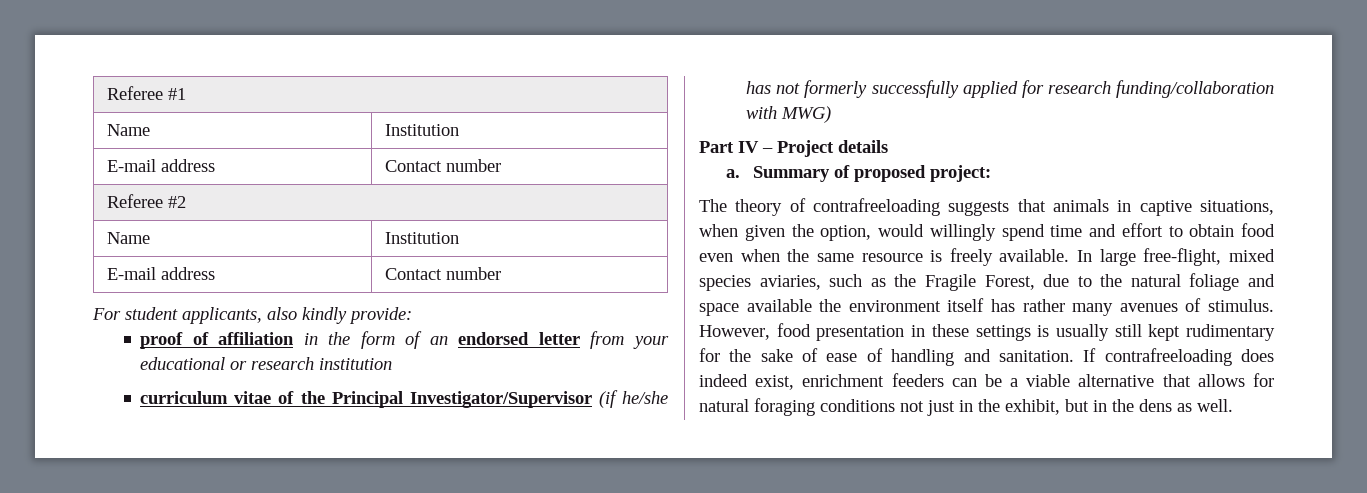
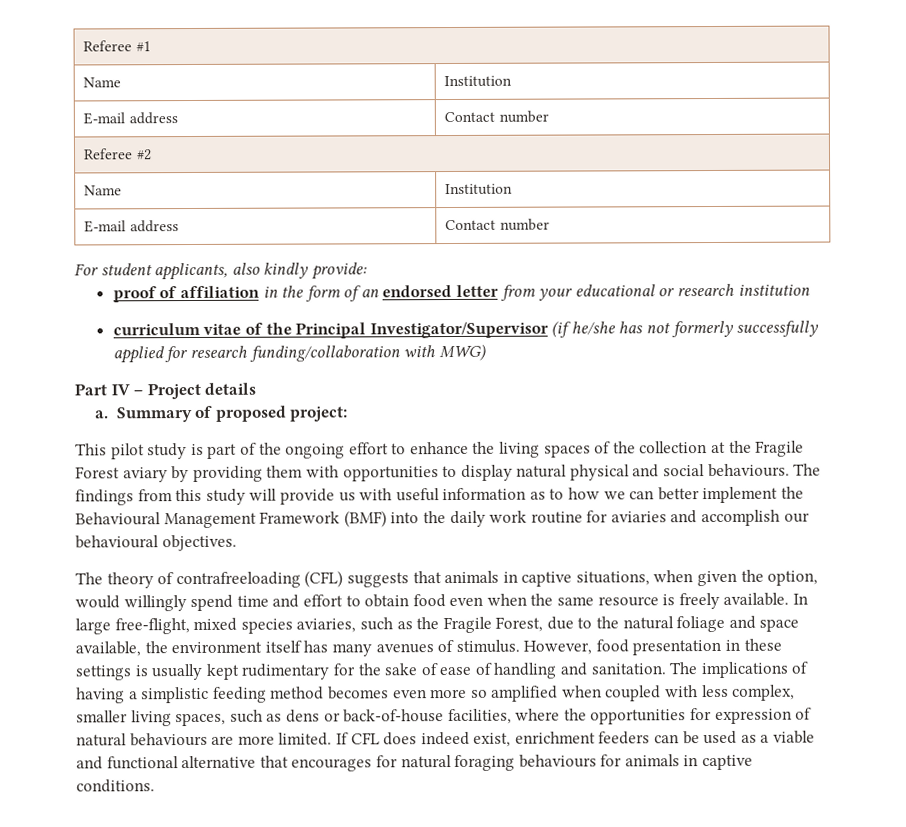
+ This pilot study is part of the ongoing effort to enhance the living spaces of the collection at the Fragile Forest aviary by providing them with opportunities to display natural physical and social behaviours. The findings from this study will provide us with useful information as to how we can better implement the Behavioural Management Framework (BMF) into the daily work routine for aviaries and accomplish our behavioural objectives.
- The theory of contrafreeloading suggests that animals in captive situations, when given the option, would willingly spend time and effort to obtain food even when the same resource is freely available.
+ The theory of contrafreeloading (CFL) suggests that animals in captive situations, when given the option, would willingly spend time and effort to obtain food even when the same resource is freely available.
- In large free-flight, mixed species aviaries, such as the Fragile Forest, due to the natural foliage and space available the environment itself has rather many avenues of stimulus.
+ In large free-flight, mixed species aviaries, such as the Fragile Forest, due to the natural foliage and space available, the environment itself has many avenues of stimulus.
- However, food presentation in these settings is usually still kept rudimentary for the sake of ease of handling and sanitation.
+ However, food presentation in these settings is usually kept rudimentary for the sake of ease of handling and sanitation.
- If contrafreeloading does indeed exist, enrichment feeders can be a viable alternative that allows for natural foraging conditions not just in the exhibit, but in the dens as well.
+ The implications of having a simplistic feeding method becomes even more so amplified when coupled with less complex, smaller living spaces, such as dens or back-of-house facilities, where the opportunities for expression of natural behaviours are more limited. If CFL does indeed exist, enrichment feeders can be used as a viable and functional alternative that encourages for natural foraging behaviours for animals in captive conditions.

